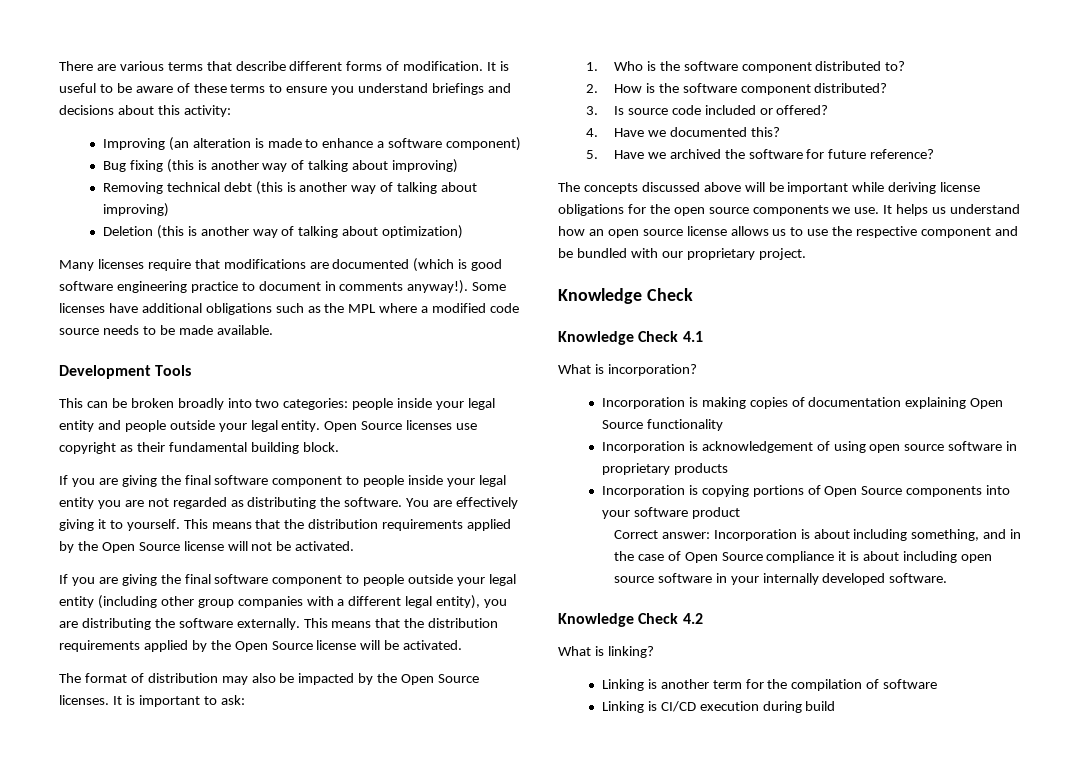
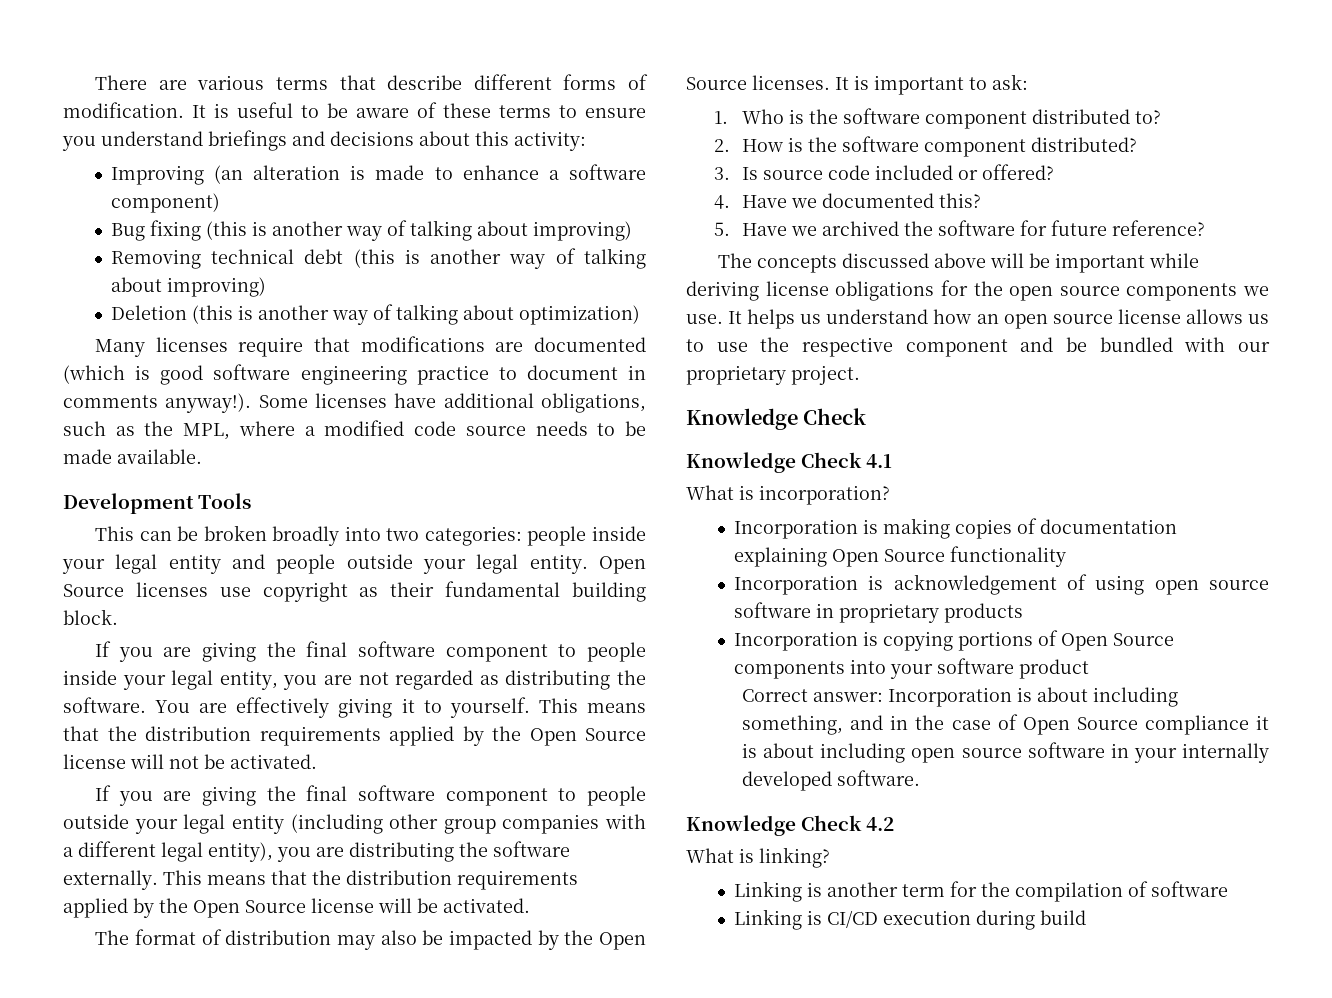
- Some licenses have additional obligations such as the MPL where a modified code source needs to be made available.
+ Some licenses have additional obligations, such as the MPL, where a modified code source needs to be made available.
- If you are giving the final software component to people inside your legal entity you are not regarded as distributing the software.
+ If you are giving the final software component to people inside your legal entity, you are not regarded as distributing the software.

